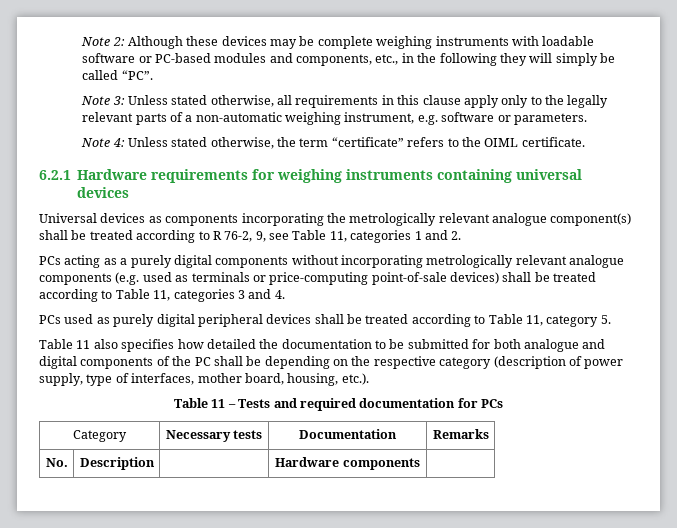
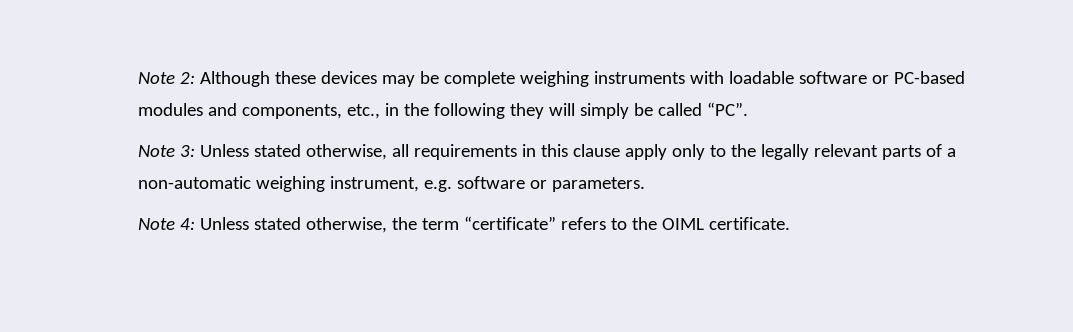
- 6.2.1 Hardware requirements for weighing instruments containing universal devices
- Universal devices as components incorporating the metrologically relevant analogue component(s) shall be treated according to R 76-2, 9, see Table 11, categories 1 and 2.
- PCs acting as a purely digital components without incorporating metrologically relevant analogue components (e.g. used as terminals or price-computing point-of-sale devices) shall be treated according to Table 11, categories 3 and 4.
- PCs used as purely digital peripheral devices shall be treated according to Table 11, category 5.
- Table 11 also specifies how detailed the documentation to be submitted for both analogue and digital components of the PC shall be depending on the respective category (description of power supply, type of interfaces, mother board, housing, etc.).
- Table 11 – Tests and required documentation for PCs
- Category | Necessary tests | Documentation | Remarks
- No. | Description | | Hardware components |

